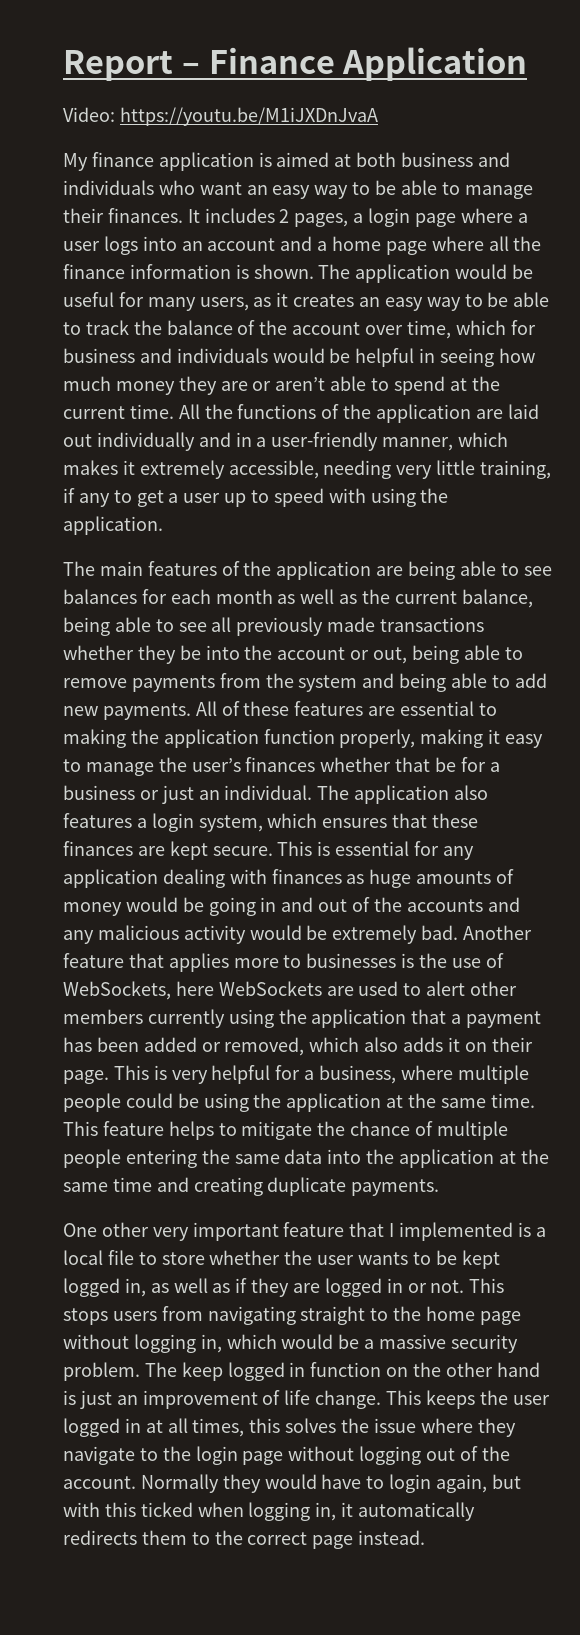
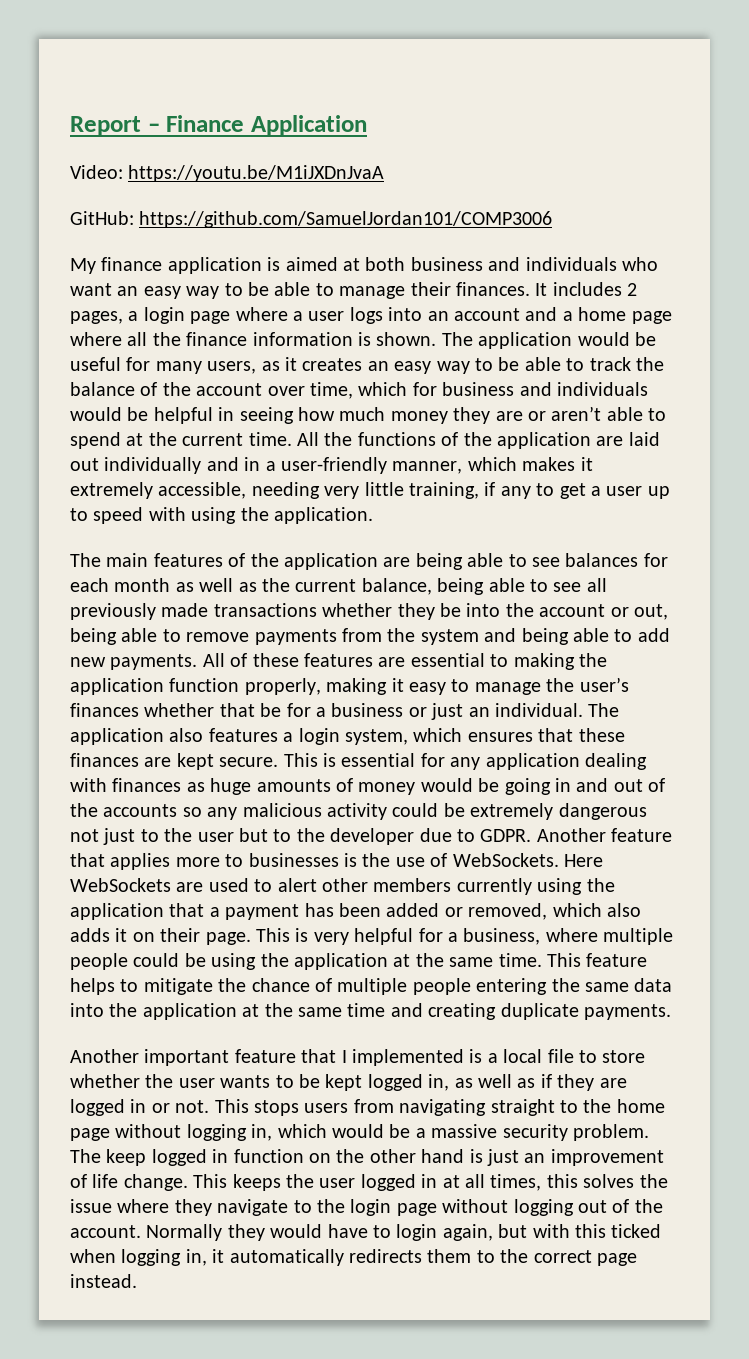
+ GitHub: https://github.com/SamuelJordan101/COMP3006
- This is essential for any application dealing with finances as huge amounts of money would be going in and out of the accounts and any malicious activity would be extremely bad.
+ This is essential for any application dealing with finances as huge amounts of money would be going in and out of the accounts so any malicious activity could be extremely dangerous not just to the user but to the developer due to GDPR.
- Another feature that applies more to businesses is the use of WebSockets, here WebSockets are used to alert other members currently using the application that a payment has been added or removed, which also adds it on their page.
+ Another feature that applies more to businesses is the use of WebSockets. Here WebSockets are used to alert other members currently using the application that a payment has been added or removed, which also adds it on their page.
- One other very important feature that I implemented is a local file to store whether the user wants to be kept logged in, as well as if they are logged in or not.
+ Another important feature that I implemented is a local file to store whether the user wants to be kept logged in, as well as if they are logged in or not.

